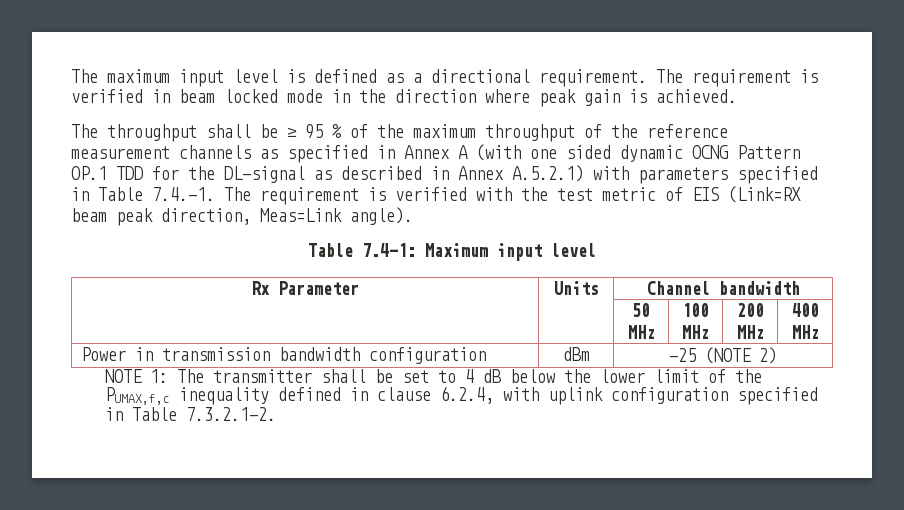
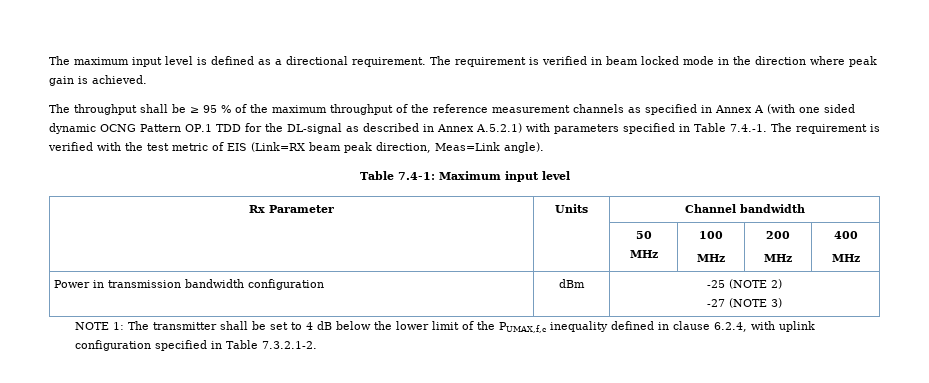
  Power in transmission bandwidth configuration | dBm | -25 (NOTE 2)
+ -27 (NOTE 3)

